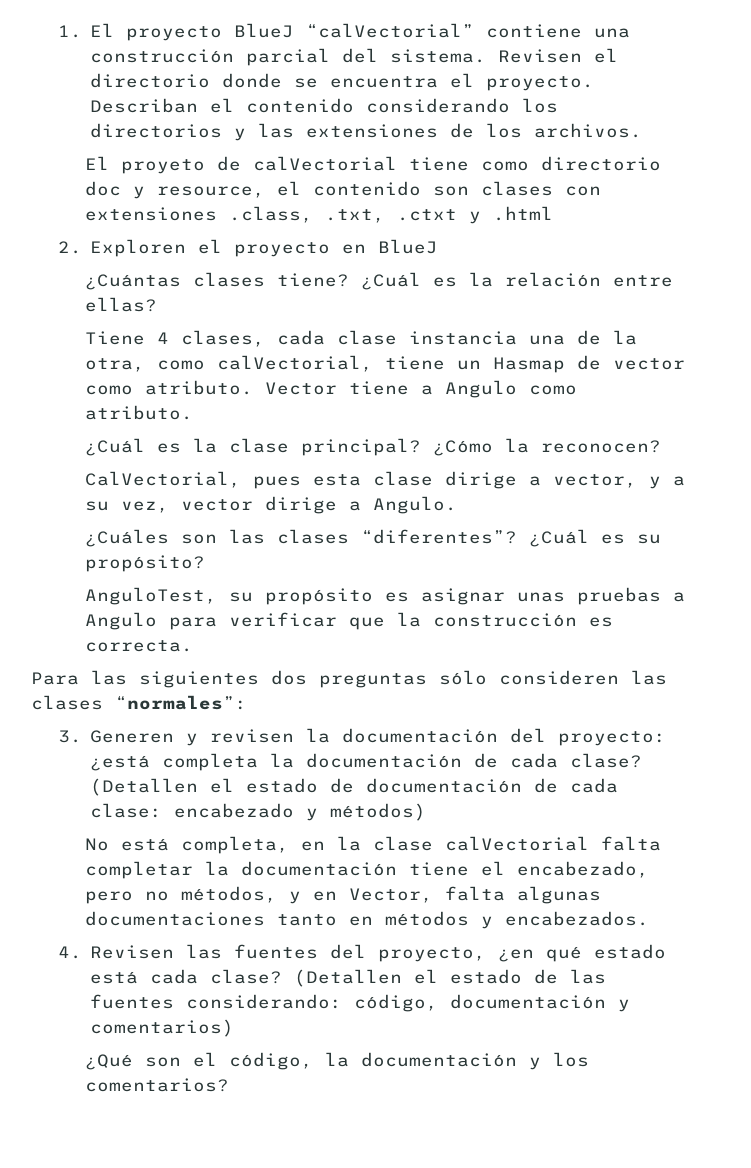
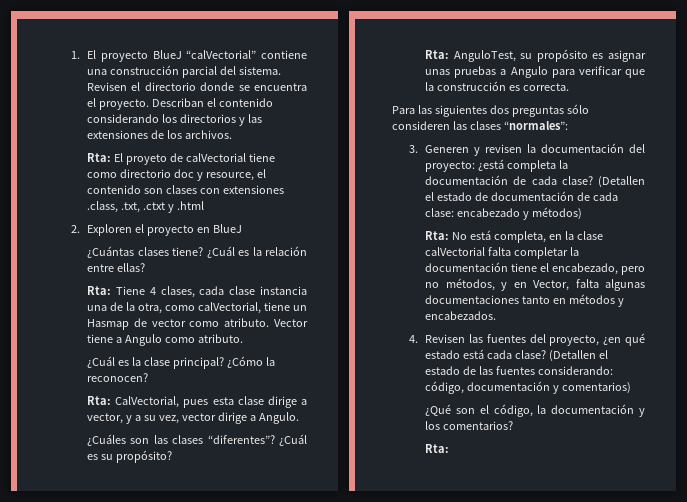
- El proyeto de calVectorial tiene como directorio doc y resource, el contenido son clases con extensiones .class, .txt, .ctxt y .html
+ Rta: El proyeto de calVectorial tiene como directorio doc y resource, el contenido son clases con extensiones .class, .txt, .ctxt y .html
- Tiene 4 clases, cada clase instancia una de la otra, como calVectorial, tiene un Hasmap de vector como atributo.
+ Rta: Tiene 4 clases, cada clase instancia una de la otra, como calVectorial, tiene un Hasmap de vector como atributo.
- CalVectorial, pues esta clase dirige a vector, y a su vez, vector dirige a Angulo.
+ Rta: CalVectorial, pues esta clase dirige a vector, y a su vez, vector dirige a Angulo.
- AnguloTest, su propósito es asignar unas pruebas a Angulo para verificar que la construcción es correcta.
+ Rta: AnguloTest, su propósito es asignar unas pruebas a Angulo para verificar que la construcción es correcta.
- No está completa, en la clase calVectorial falta completar la documentación tiene el encabezado, pero no métodos, y en Vector, falta algunas documentaciones tanto en métodos y encabezados.
+ Rta: No está completa, en la clase calVectorial falta completar la documentación tiene el encabezado, pero no métodos, y en Vector, falta algunas documentaciones tanto en métodos y encabezados.
  ¿Qué son el código, la documentación y los comentarios?
+ Rta:

